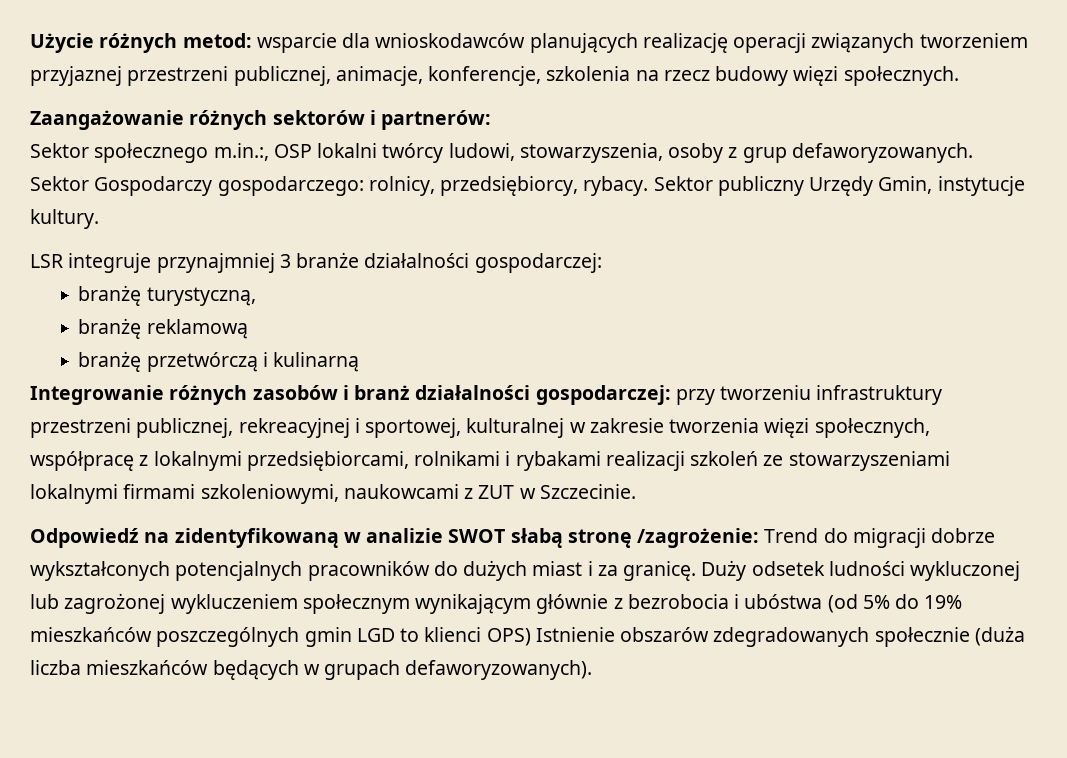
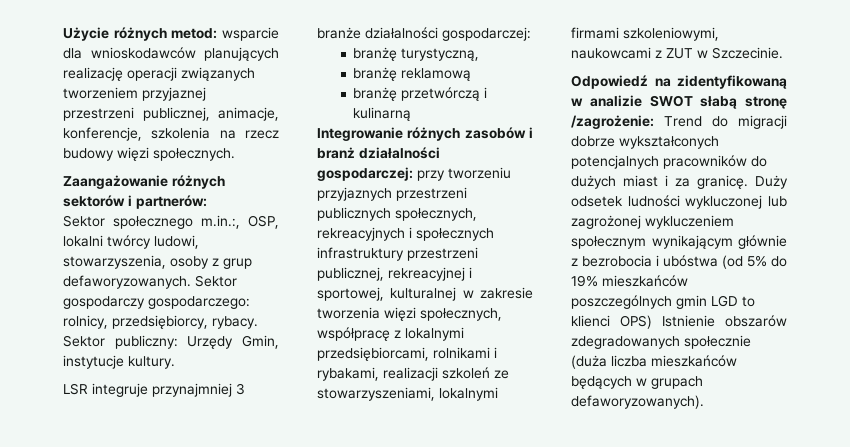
- Sektor społecznego m.in.:, OSP lokalni twórcy ludowi, stowarzyszenia, osoby z grup defaworyzowanych.
+ Sektor społecznego m.in.:, OSP, lokalni twórcy ludowi, stowarzyszenia, osoby z grup defaworyzowanych.
- Sektor Gospodarczy gospodarczego: rolnicy, przedsiębiorcy, rybacy.
+ Sektor gospodarczy gospodarczego: rolnicy, przedsiębiorcy, rybacy.
- Sektor publiczny Urzędy Gmin, instytucje kultury.
+ Sektor publiczny: Urzędy Gmin, instytucje kultury.
- Integrowanie różnych zasobów i branż działalności gospodarczej: przy tworzeniu infrastruktury przestrzeni publicznej, rekreacyjnej i sportowej, kulturalnej w zakresie tworzenia więzi społecznych, współpracę z lokalnymi przedsiębiorcami, rolnikami i rybakami realizacji szkoleń ze stowarzyszeniami lokalnymi firmami szkoleniowymi, naukowcami z ZUT w Szczecinie.
+ Integrowanie różnych zasobów i branż działalności gospodarczej: przy tworzeniu przyjaznych przestrzeni publicznych społecznych, rekreacyjnych i społecznych infrastruktury przestrzeni publicznej, rekreacyjnej i sportowej, kulturalnej w zakresie tworzenia więzi społecznych, współpracę z lokalnymi przedsiębiorcami, rolnikami i rybakami, realizacji szkoleń ze stowarzyszeniami, lokalnymi firmami szkoleniowymi, naukowcami z ZUT w Szczecinie.

